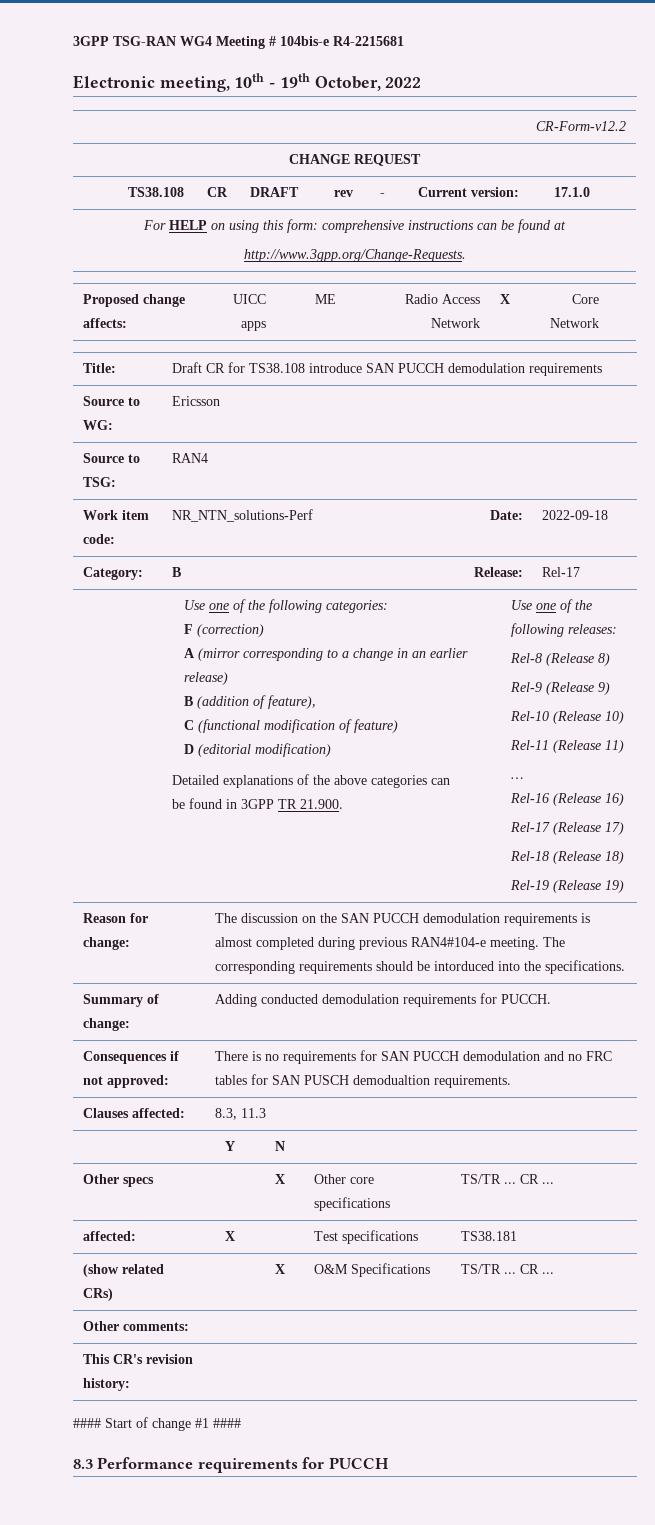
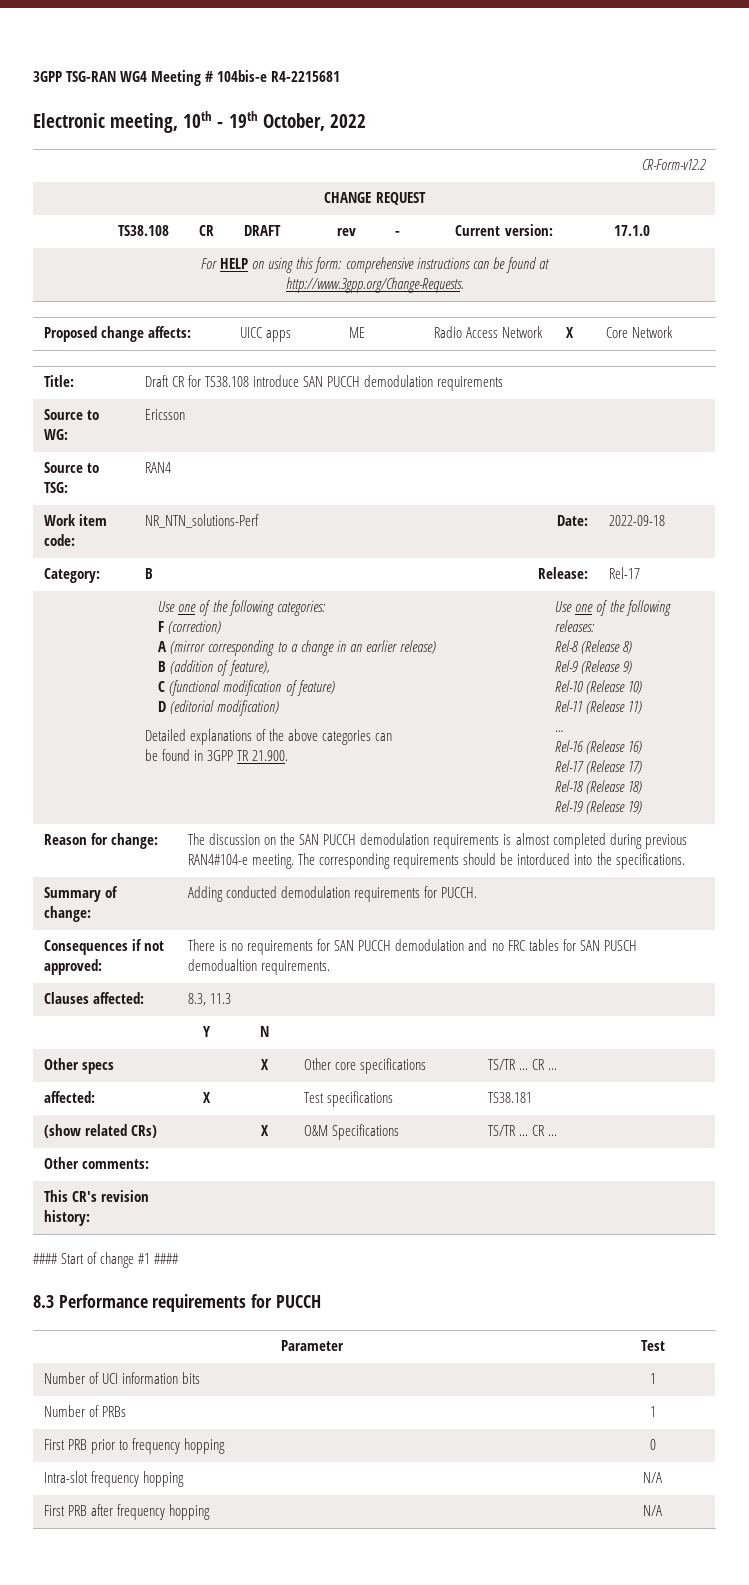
+ Parameter | Test
+ Number of UCI information bits | 1
+ Number of PRBs | 1
+ First PRB prior to frequency hopping | 0
+ Intra-slot frequency hopping | N/A
+ First PRB after frequency hopping | N/A

